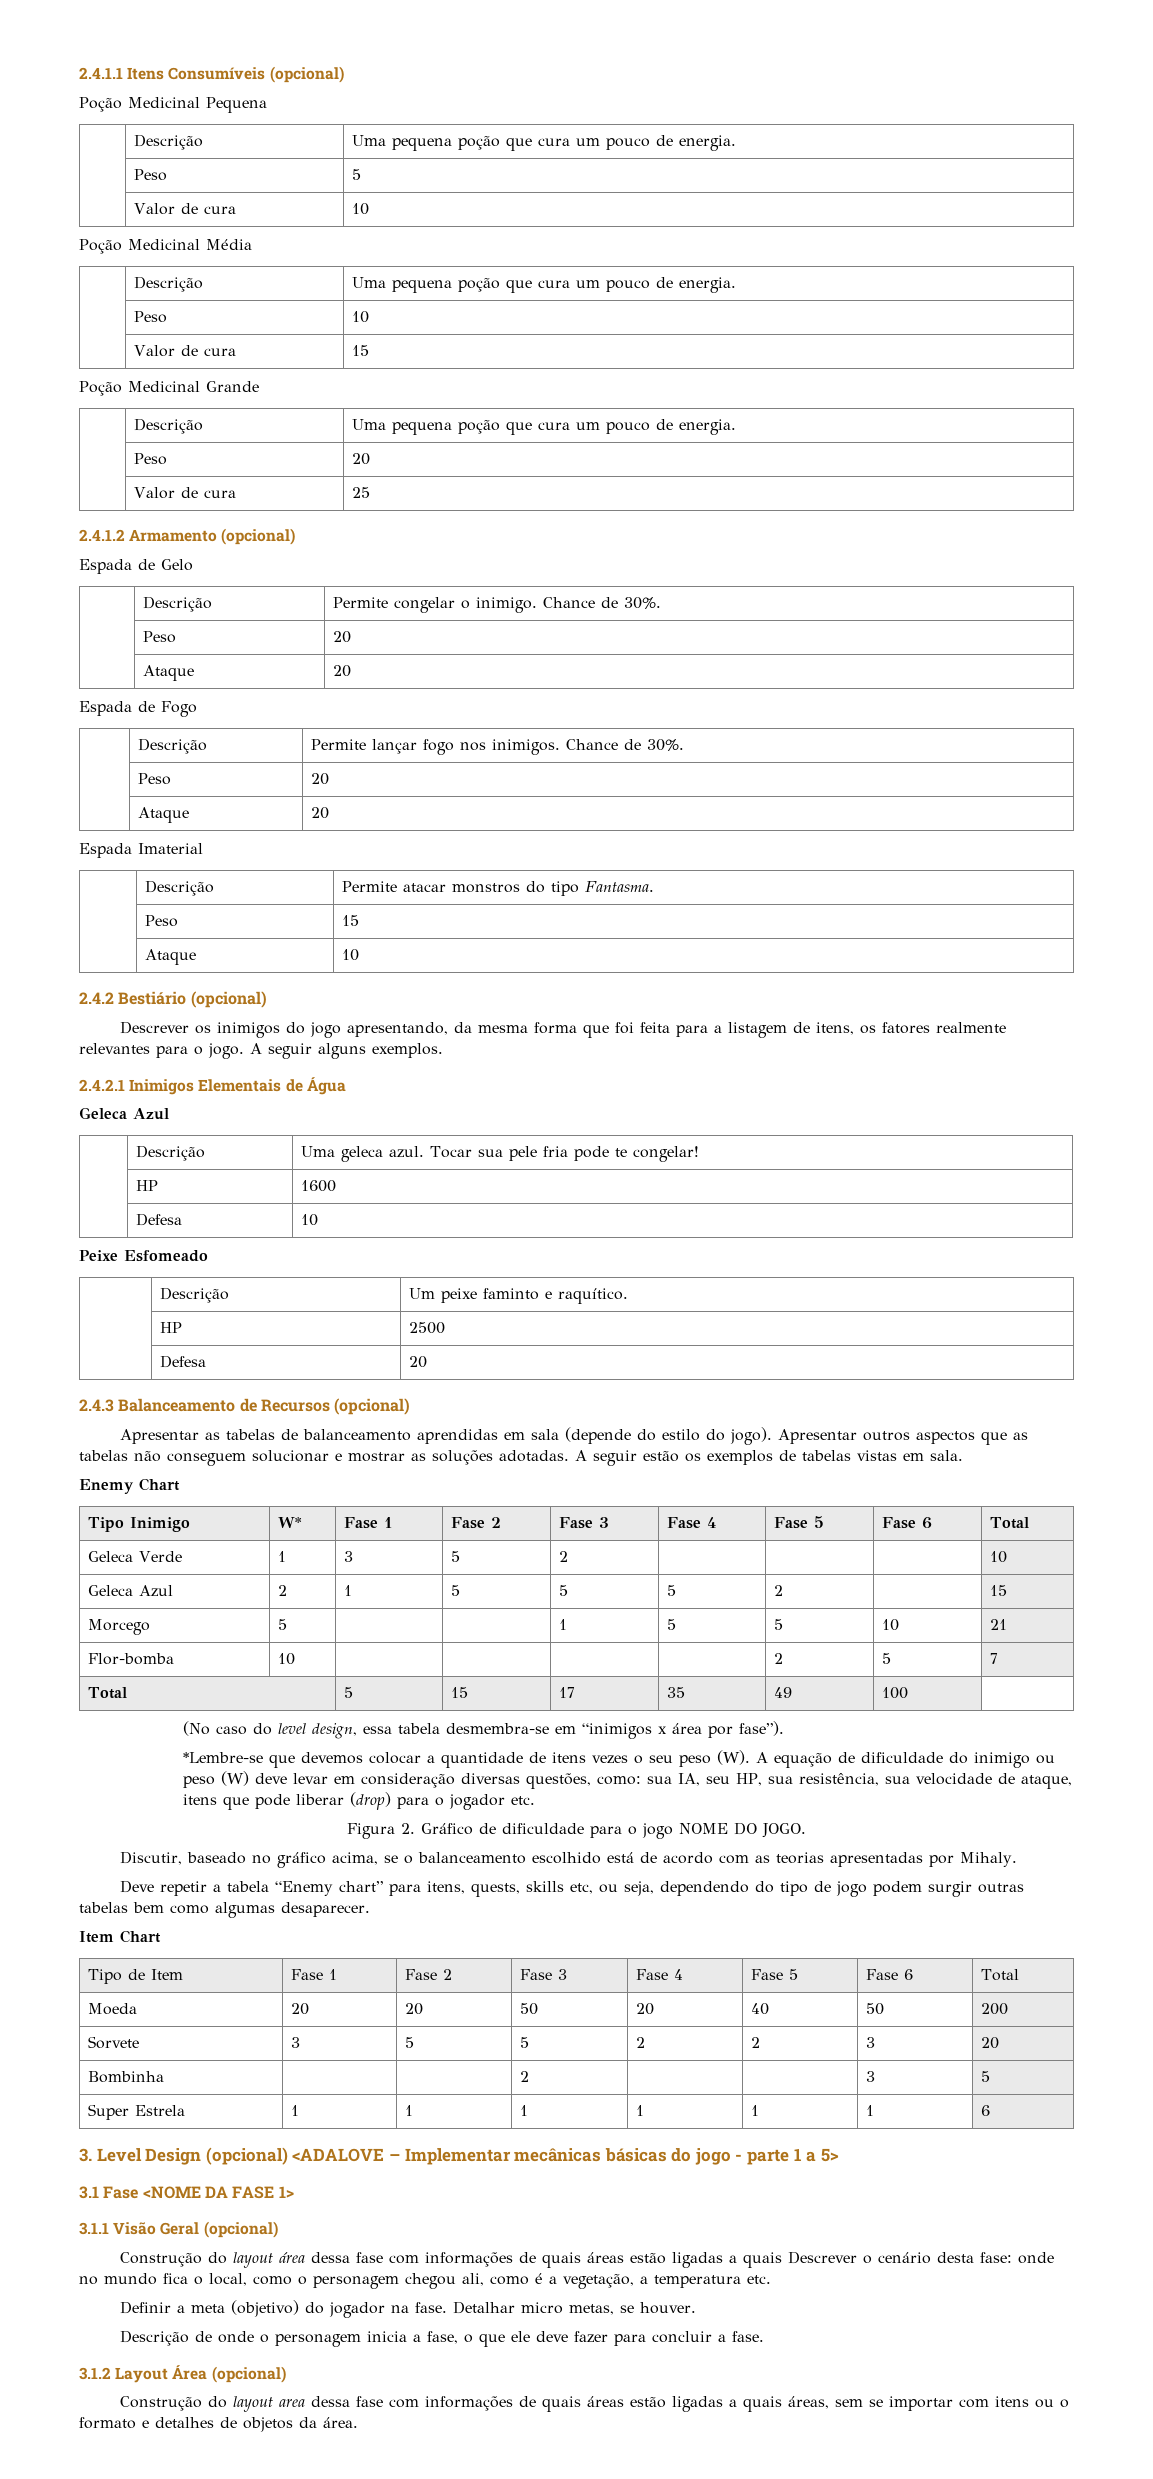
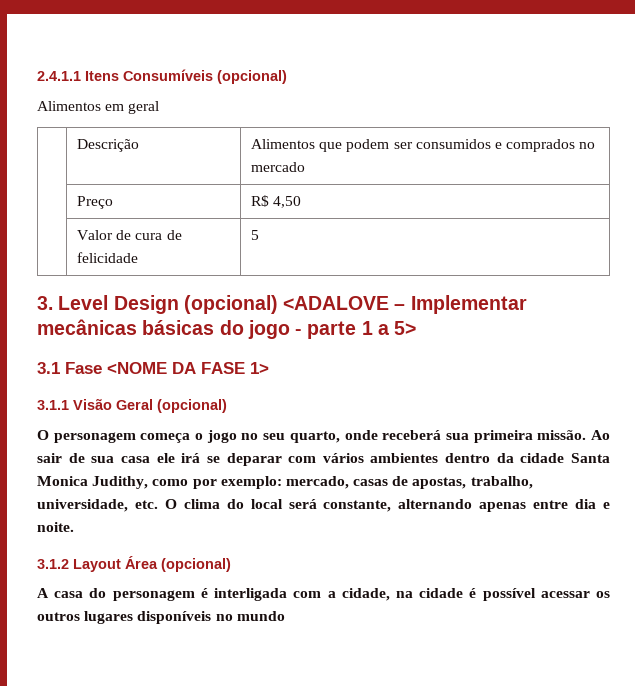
- Poção Medicinal Pequena
- | Descrição | Uma pequena poção que cura um pouco de energia.
- | Peso | 5
- | Valor de cura | 10
- Poção Medicinal Média
- | Descrição | Uma pequena poção que cura um pouco de energia.
- | Peso | 10
- | Valor de cura | 15
- Poção Medicinal Grande
- | Descrição | Uma pequena poção que cura um pouco de energia.
- | Peso | 20
- | Valor de cura | 25
- 2.4.1.2 Armamento (opcional)
- Espada de Gelo
- | Descrição | Permite congelar o inimigo. Chance de 30%.
- | Peso | 20
- | Ataque | 20
- Espada de Fogo
- | Descrição | Permite lançar fogo nos inimigos. Chance de 30%.
- | Peso | 20
- | Ataque | 20
- Espada Imaterial
- | Descrição | Permite atacar monstros do tipo Fantasma.
- | Peso | 15
- | Ataque | 10
- 2.4.2 Bestiário (opcional)
- Descrever os inimigos do jogo apresentando, da mesma forma que foi feita para a listagem de itens, os fatores realmente relevantes para o jogo. A seguir alguns exemplos.
- 2.4.2.1 Inimigos Elementais de Água
- Geleca Azul
- | Descrição | Uma geleca azul. Tocar sua pele fria pode te congelar!
- | HP | 1600
- | Defesa | 10
- Peixe Esfomeado
- | Descrição | Um peixe faminto e raquítico.
- | HP | 2500
- | Defesa | 20
- 2.4.3 Balanceamento de Recursos (opcional)
- Apresentar as tabelas de balanceamento aprendidas em sala (depende do estilo do jogo). Apresentar outros aspectos que as tabelas não conseguem solucionar e mostrar as soluções adotadas. A seguir estão os exemplos de tabelas vistas em sala.
- Enemy Chart
- Tipo Inimigo | W* | Fase 1 | Fase 2 | Fase 3 | Fase 4 | Fase 5 | Fase 6 | Total
- Geleca Verde | 1 | 3 | 5 | 2 | | | | 10
- Geleca Azul | 2 | 1 | 5 | 5 | 5 | 2 | | 15
- Morcego | 5 | | | 1 | 5 | 5 | 10 | 21
- Flor-bomba | 10 | | | | | 2 | 5 | 7
- Total | 5 | 15 | 17 | 35 | 49 | 100 |
- (No caso do level design, essa tabela desmembra-se em “inimigos x área por fase”).
- *Lembre-se que devemos colocar a quantidade de itens vezes o seu peso (W). A equação de dificuldade do inimigo ou peso (W) deve levar em consideração diversas questões, como: sua IA, seu HP, sua resistência, sua velocidade de ataque, itens que pode liberar (drop) para o jogador etc.
- Figura 2. Gráfico de dificuldade para o jogo NOME DO JOGO.
- Discutir, baseado no gráfico acima, se o balanceamento escolhido está de acordo com as teorias apresentadas por Mihaly.
- Deve repetir a tabela “Enemy chart” para itens, quests, skills etc, ou seja, dependendo do tipo de jogo podem surgir outras tabelas bem como algumas desaparecer.
- Item Chart
- Tipo de Item | Fase 1 | Fase 2 | Fase 3 | Fase 4 | Fase 5 | Fase 6 | Total
- Moeda | 20 | 20 | 50 | 20 | 40 | 50 | 200
- Sorvete | 3 | 5 | 5 | 2 | 2 | 3 | 20
- Bombinha | | | 2 | | | 3 | 5
- Super Estrela | 1 | 1 | 1 | 1 | 1 | 1 | 6
+ Alimentos em geral
+ | Descrição | Alimentos que podem ser consumidos e comprados no mercado
+ | Preço | R$ 4,50
+ | Valor de cura de felicidade | 5
- Construção do layout área dessa fase com informações de quais áreas estão ligadas a quais Descrever o cenário desta fase: onde no mundo fica o local, como o personagem chegou ali, como é a vegetação, a temperatura etc.
- Definir a meta (objetivo) do jogador na fase. Detalhar micro metas, se houver.
- Descrição de onde o personagem inicia a fase, o que ele deve fazer para concluir a fase.
+ O personagem começa o jogo no seu quarto, onde receberá sua primeira missão. Ao sair de sua casa ele irá se deparar com vários ambientes dentro da cidade Santa Monica Judithy, como por exemplo: mercado, casas de apostas, trabalho, universidade, etc. O clima do local será constante, alternando apenas entre dia e noite.
  3.1.2 Layout Área (opcional)
- Construção do layout area dessa fase com informações de quais áreas estão ligadas a quais áreas, sem se importar com itens ou o formato e detalhes de objetos da área.
+ A casa do personagem é interligada com a cidade, na cidade é possível acessar os outros lugares disponíveis no mundo

